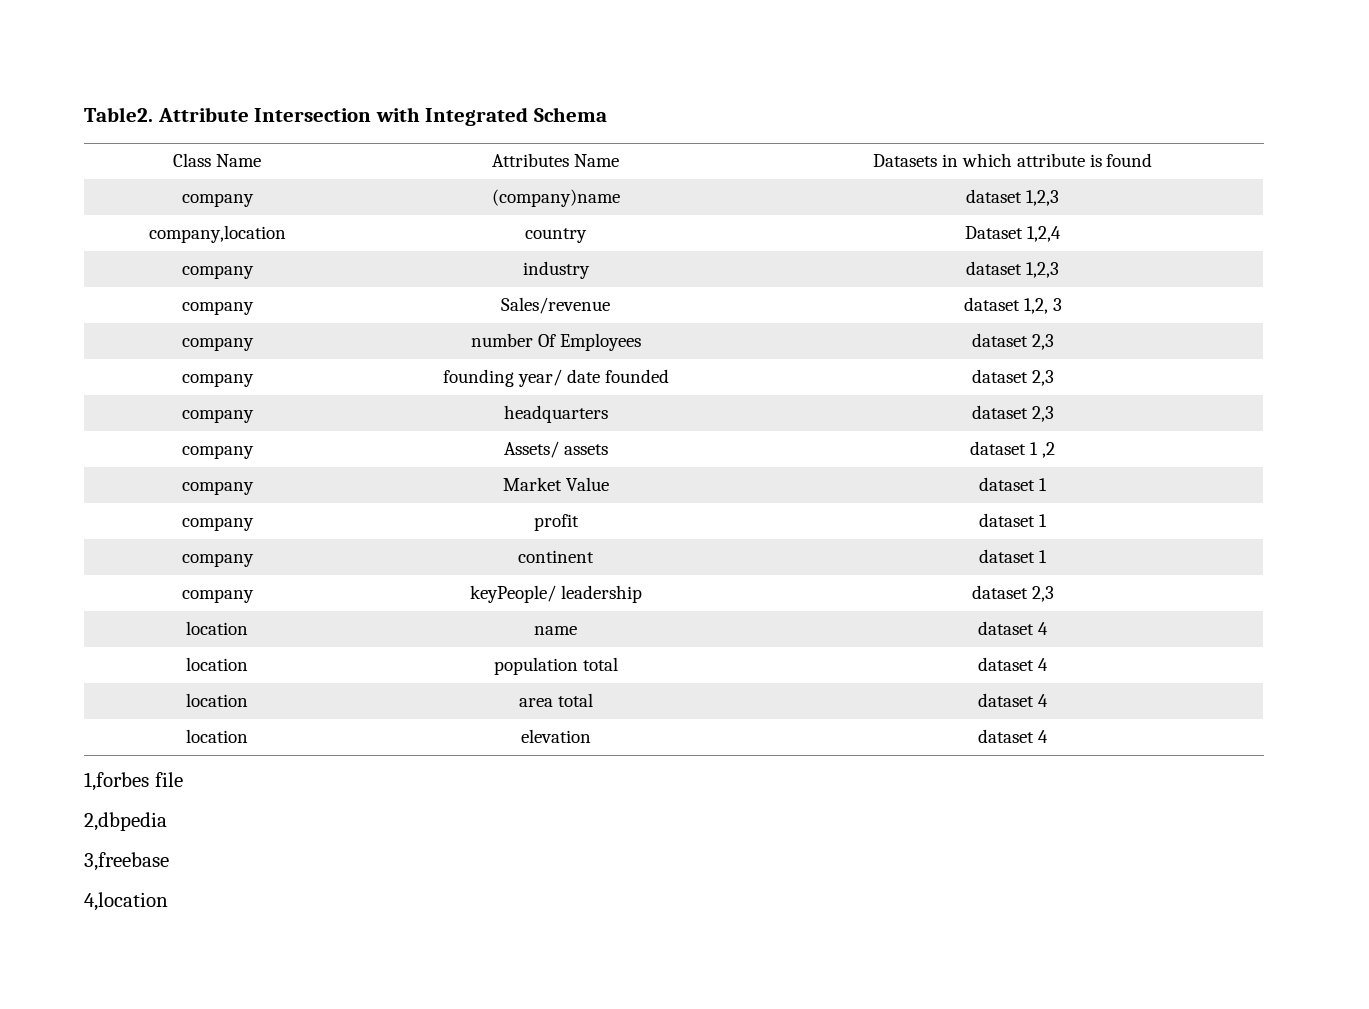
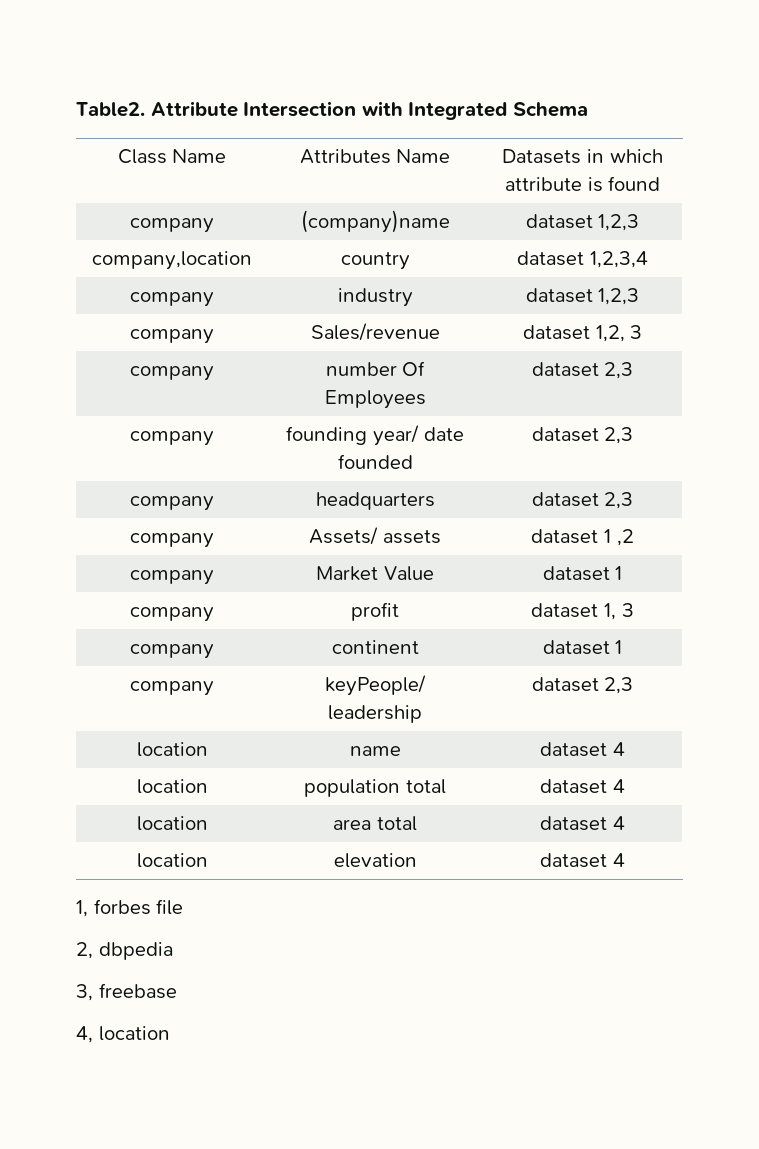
- company,location | country | Dataset 1,2,4
+ company,location | country | dataset 1,2,3,4
- company | profit | dataset 1
+ company | profit | dataset 1, 3
- 1,forbes file
+ 1, forbes file
- 2,dbpedia
- 3,freebase
- 4,location
+ 2, dbpedia
+ 3, freebase
+ 4, location

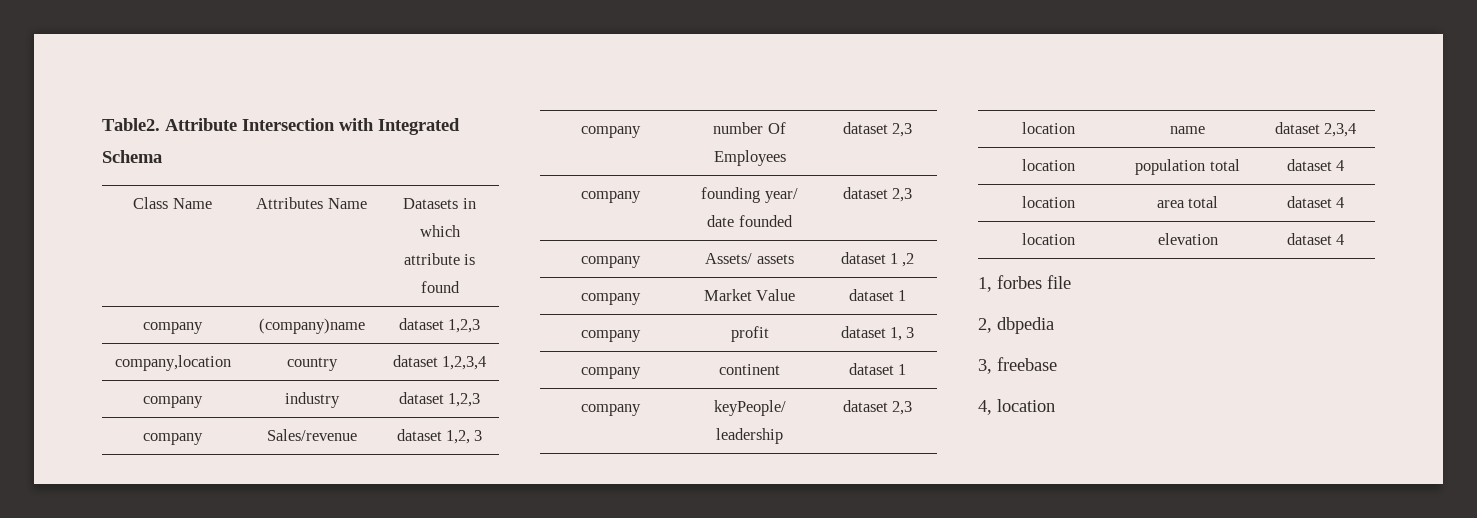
- company | headquarters | dataset 2,3
- location | name | dataset 4
+ location | name | dataset 2,3,4

